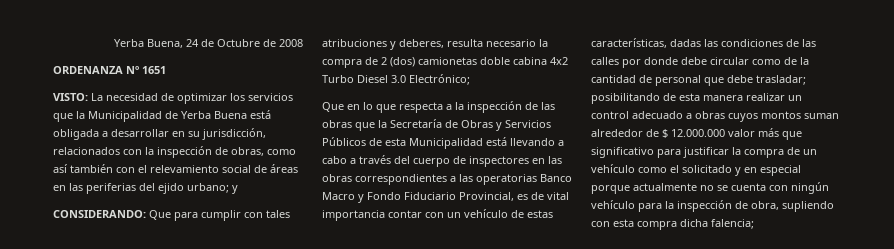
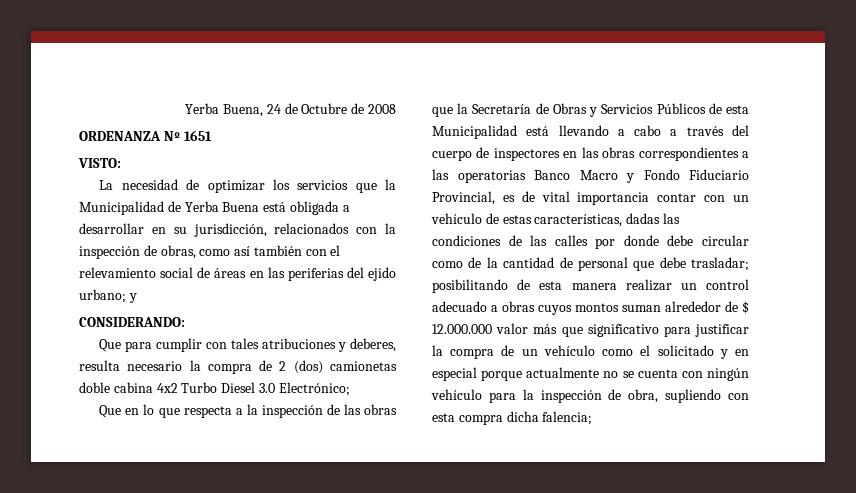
- VISTO: La necesidad de optimizar los servicios que la Municipalidad de Yerba Buena está obligada a desarrollar en su jurisdicción, relacionados con la inspección de obras, como así también con el relevamiento social de áreas en las periferias del ejido urbano; y
+ VISTO:
+ La necesidad de optimizar los servicios que la Municipalidad de Yerba Buena está obligada a desarrollar en su jurisdicción, relacionados con la inspección de obras, como así también con el relevamiento social de áreas en las periferias del ejido urbano; y
- CONSIDERANDO: Que para cumplir con tales atribuciones y deberes, resulta necesario la compra de 2 (dos) camionetas doble cabina 4x2 Turbo Diesel 3.0 Electrónico;
+ CONSIDERANDO:
+ Que para cumplir con tales atribuciones y deberes, resulta necesario la compra de 2 (dos) camionetas doble cabina 4x2 Turbo Diesel 3.0 Electrónico;

